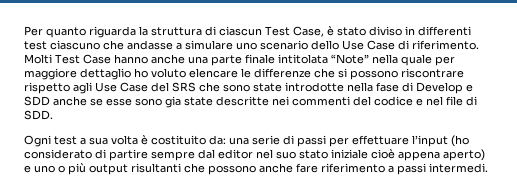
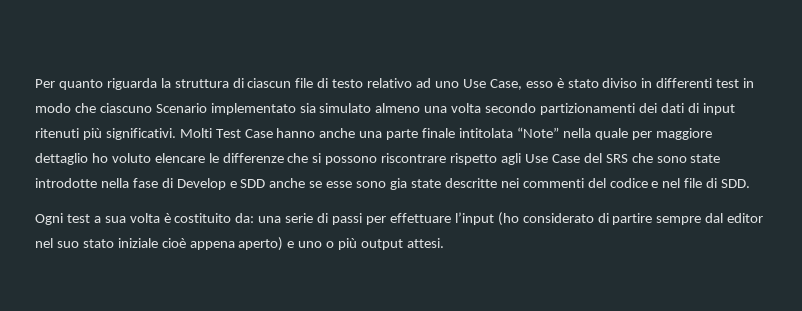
- Per quanto riguarda la struttura di ciascun Test Case, è stato diviso in differenti test ciascuno che andasse a simulare uno scenario dello Use Case di riferimento.
+ Per quanto riguarda la struttura di ciascun file di testo relativo ad uno Use Case, esso è stato diviso in differenti test in modo che ciascuno Scenario implementato sia simulato almeno una volta secondo partizionamenti dei dati di input ritenuti più significativi.
- Ogni test a sua volta è costituito da: una serie di passi per effettuare l’input (ho considerato di partire sempre dal editor nel suo stato iniziale cioè appena aperto) e uno o più output risultanti che possono anche fare riferimento a passi intermedi.
+ Ogni test a sua volta è costituito da: una serie di passi per effettuare l’input (ho considerato di partire sempre dal editor nel suo stato iniziale cioè appena aperto) e uno o più output attesi.

